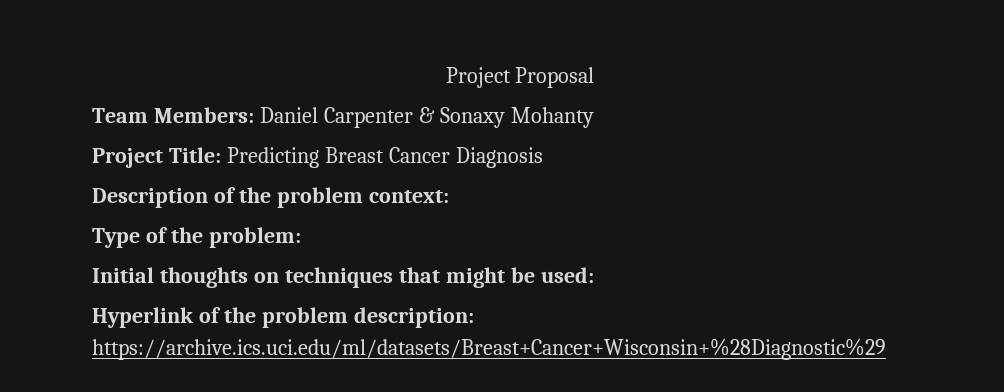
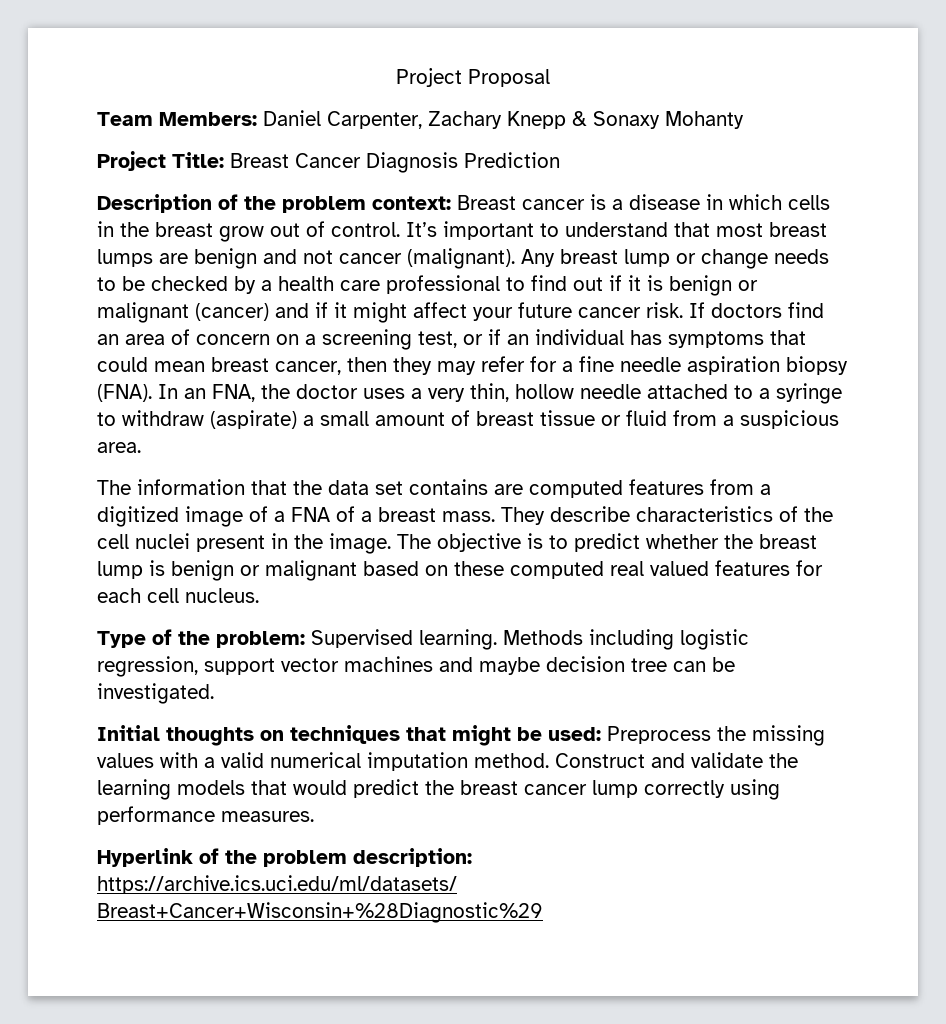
- Team Members: Daniel Carpenter & Sonaxy Mohanty
+ Team Members: Daniel Carpenter, Zachary Knepp & Sonaxy Mohanty
- Project Title: Predicting Breast Cancer Diagnosis
+ Project Title: Breast Cancer Diagnosis Prediction
- Description of the problem context:
- Type of the problem:
+ Description of the problem context: Breast cancer is a disease in which cells in the breast grow out of control. It’s important to understand that most breast lumps are benign and not cancer (malignant). Any breast lump or change needs to be checked by a health care professional to find out if it is benign or malignant (cancer) and if it might affect your future cancer risk. If doctors find an area of concern on a screening test, or if an individual has symptoms that could mean breast cancer, then they may refer for a fine needle aspiration biopsy (FNA). In an FNA, the doctor uses a very thin, hollow needle attached to a syringe to withdraw (aspirate) a small amount of breast tissue or fluid from a suspicious area.
+ The information that the data set contains are computed features from a digitized image of a FNA of a breast mass. They describe characteristics of the cell nuclei present in the image. The objective is to predict whether the breast lump is benign or malignant based on these computed real valued features for each cell nucleus.
+ Type of the problem: Supervised learning. Methods including logistic regression, support vector machines and maybe decision tree can be investigated.
- Initial thoughts on techniques that might be used:
+ Initial thoughts on techniques that might be used: Preprocess the missing values with a valid numerical imputation method. Construct and validate the learning models that would predict the breast cancer lump correctly using performance measures.

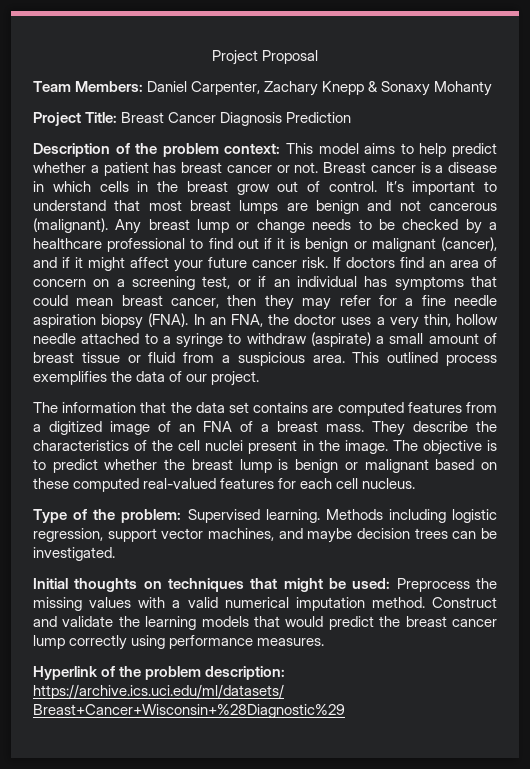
- Description of the problem context: Breast cancer is a disease in which cells in the breast grow out of control.
+ Description of the problem context: This model aims to help predict whether a patient has breast cancer or not. Breast cancer is a disease in which cells in the breast grow out of control.
- It’s important to understand that most breast lumps are benign and not cancer (malignant).
+ It’s important to understand that most breast lumps are benign and not cancerous (malignant).
- Any breast lump or change needs to be checked by a health care professional to find out if it is benign or malignant (cancer) and if it might affect your future cancer risk.
+ Any breast lump or change needs to be checked by a healthcare professional to find out if it is benign or malignant (cancer), and if it might affect your future cancer risk.
+ This outlined process exemplifies the data of our project.
- The information that the data set contains are computed features from a digitized image of a FNA of a breast mass.
+ The information that the data set contains are computed features from a digitized image of an FNA of a breast mass.
- They describe characteristics of the cell nuclei present in the image.
+ They describe the characteristics of the cell nuclei present in the image.
- The objective is to predict whether the breast lump is benign or malignant based on these computed real valued features for each cell nucleus.
+ The objective is to predict whether the breast lump is benign or malignant based on these computed real-valued features for each cell nucleus.
- Methods including logistic regression, support vector machines and maybe decision tree can be investigated.
+ Methods including logistic regression, support vector machines, and maybe decision trees can be investigated.

